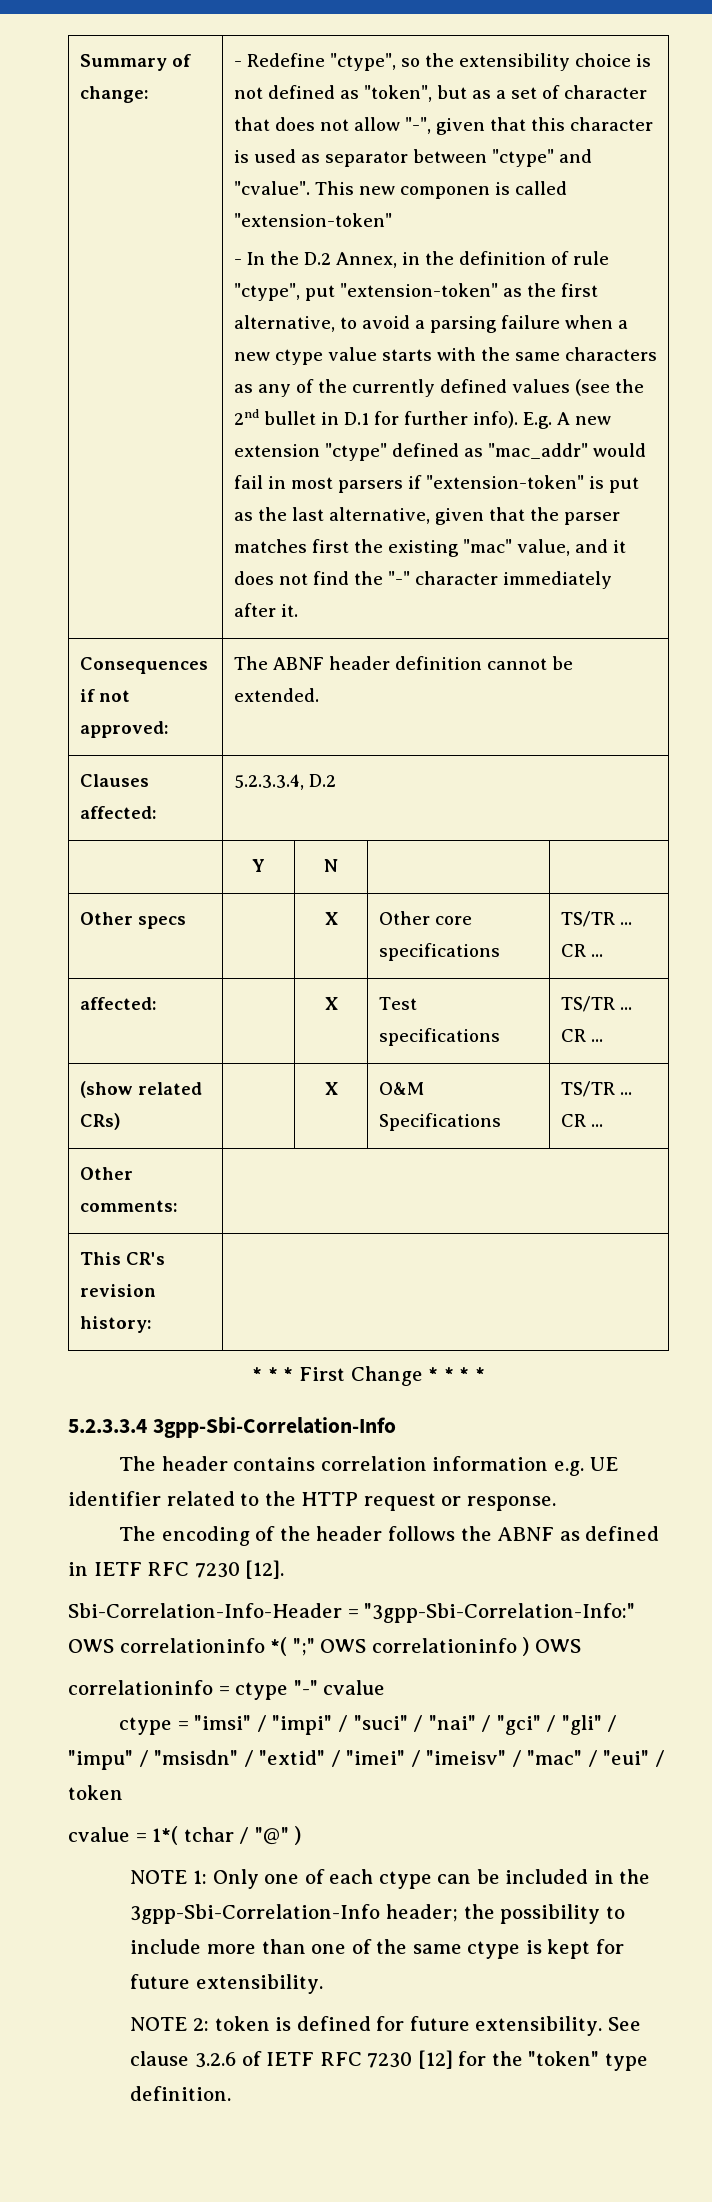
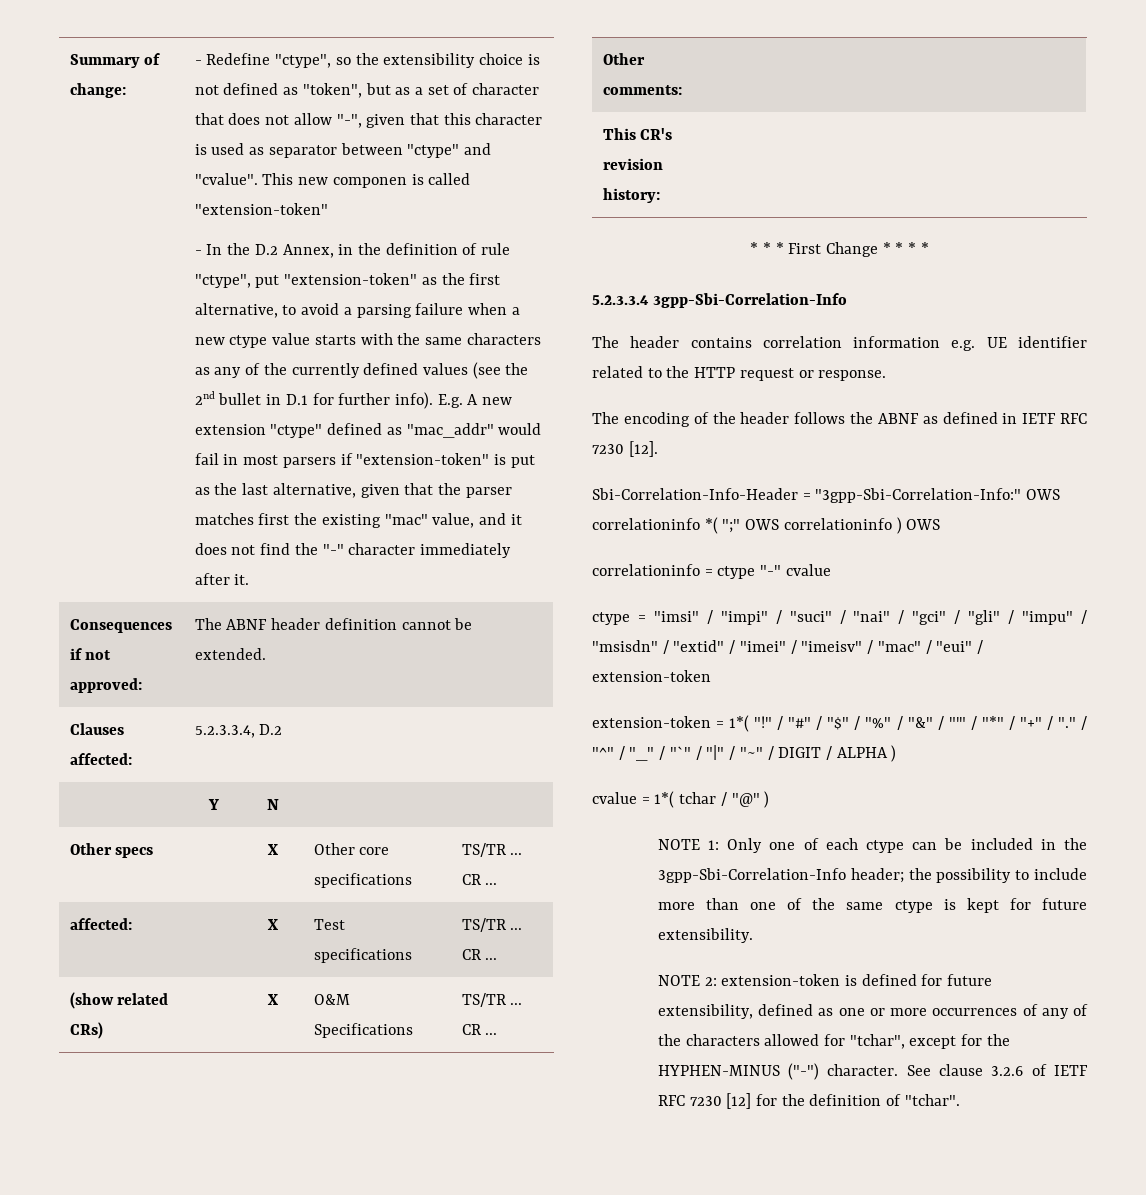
- ctype = "imsi" / "impi" / "suci" / "nai" / "gci" / "gli" / "impu" / "msisdn" / "extid" / "imei" / "imeisv" / "mac" / "eui" / token
+ ctype = "imsi" / "impi" / "suci" / "nai" / "gci" / "gli" / "impu" / "msisdn" / "extid" / "imei" / "imeisv" / "mac" / "eui" / extension-token
+ extension-token = 1*( "!" / "#" / "$" / "%" / "&" / "'" / "*" / "+" / "." / "^" / "_" / "`" / "|" / "~" / DIGIT / ALPHA )
- NOTE 2: token is defined for future extensibility.
+ NOTE 2: extension-token is defined for future extensibility, defined as one or more occurrences of any of the characters allowed for "tchar", except for the HYPHEN-MINUS ("-") character.
- See clause 3.2.6 of IETF RFC 7230 [12] for the "token" type definition.
+ See clause 3.2.6 of IETF RFC 7230 [12] for the definition of "tchar".

